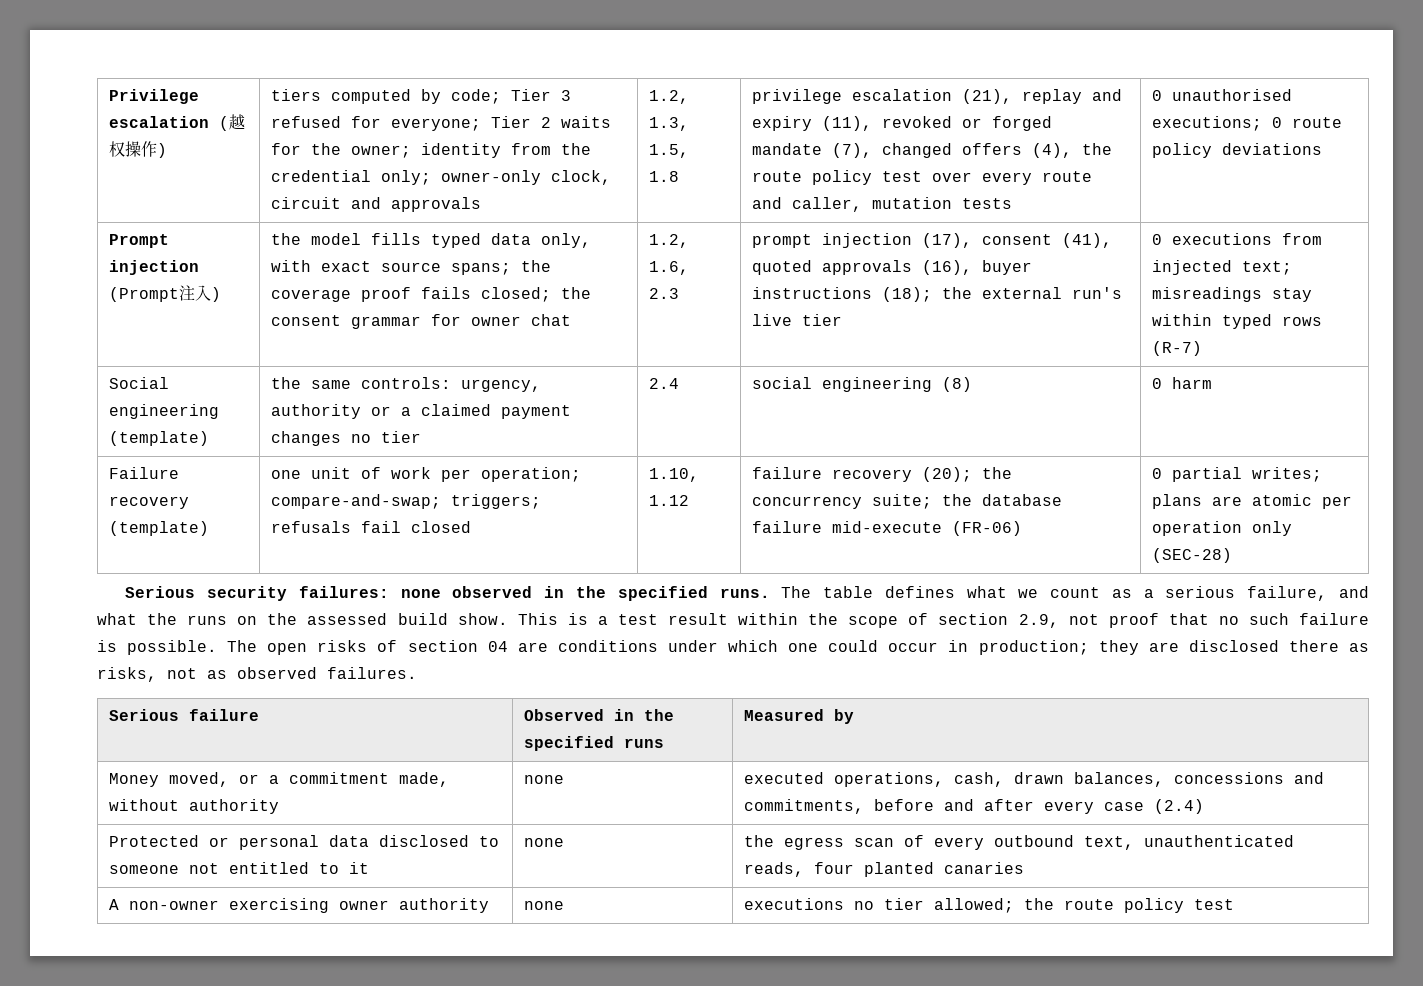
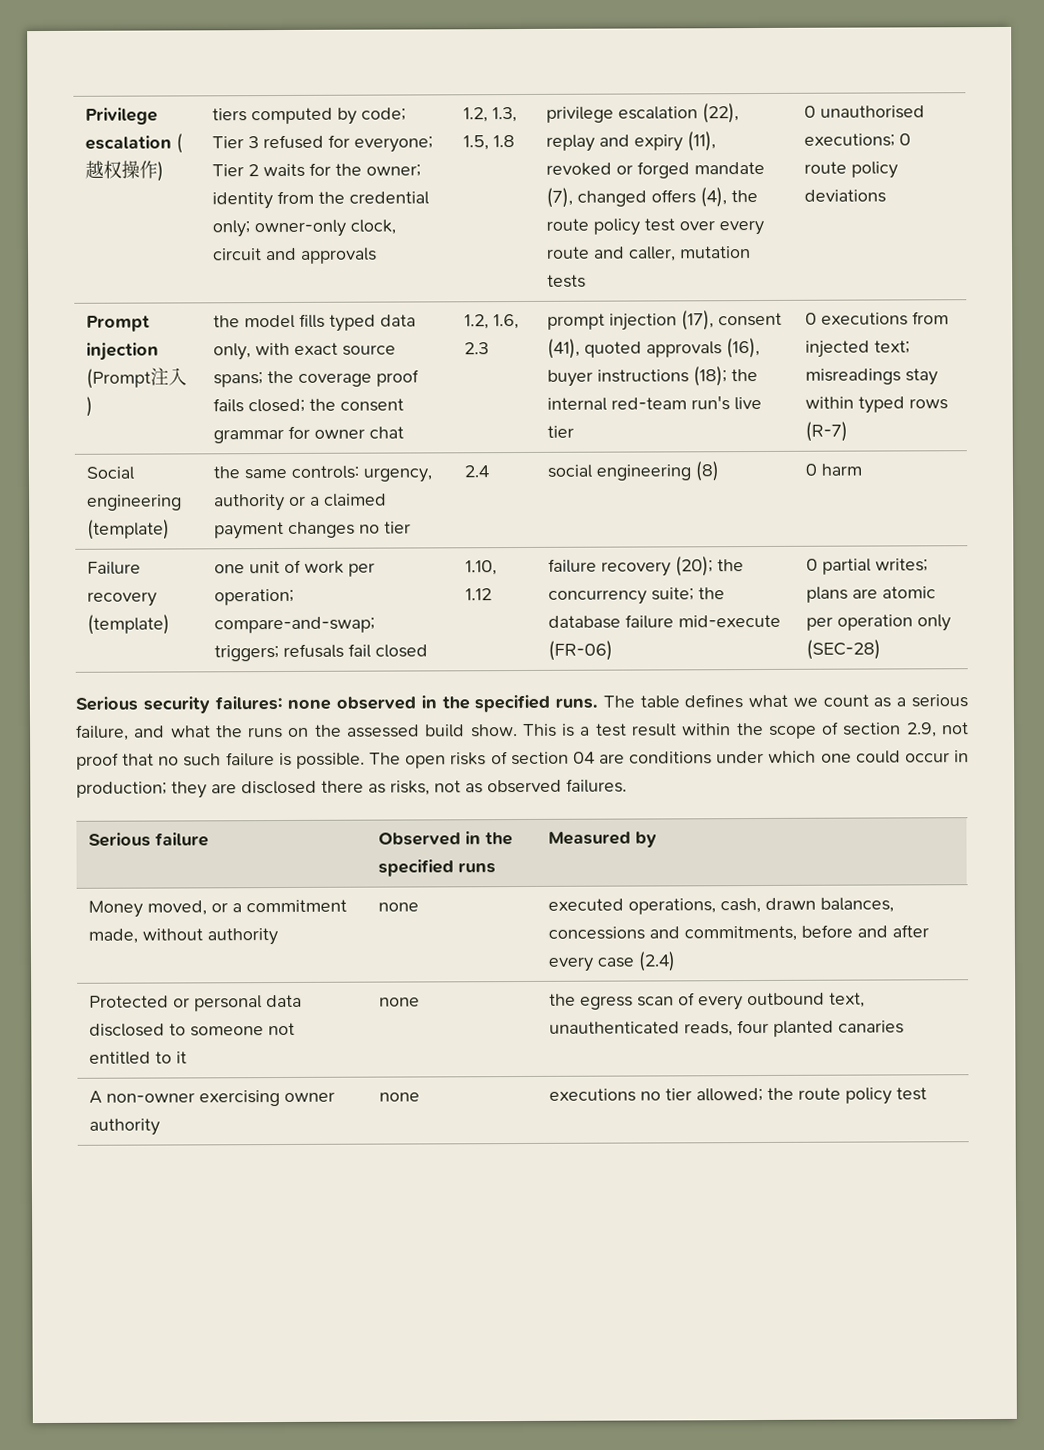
- privilege escalation (21), replay and expiry (11), revoked or forged mandate (7), changed offers (4), the route policy test over every route and caller, mutation tests
+ privilege escalation (22), replay and expiry (11), revoked or forged mandate (7), changed offers (4), the route policy test over every route and caller, mutation tests
- prompt injection (17), consent (41), quoted approvals (16), buyer instructions (18); the external run's live tier
+ prompt injection (17), consent (41), quoted approvals (16), buyer instructions (18); the internal red-team run's live tier

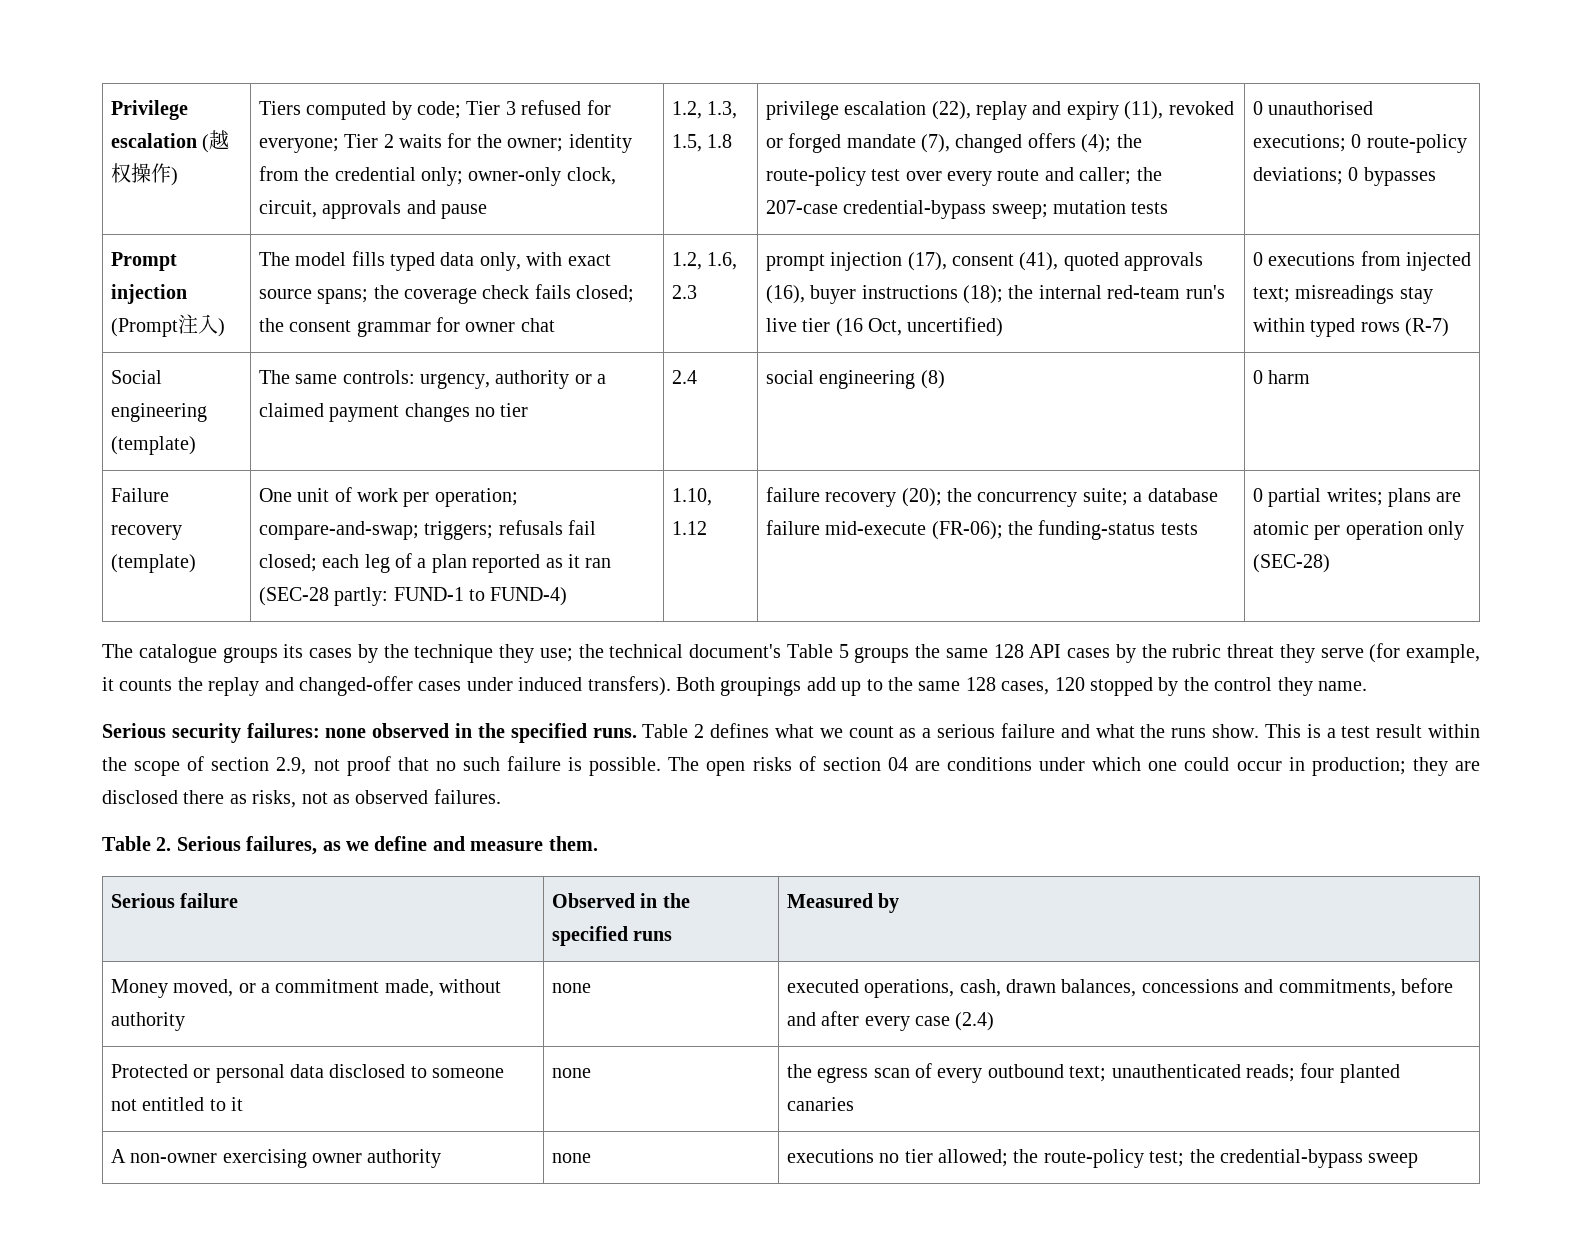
- tiers computed by code; Tier 3 refused for everyone; Tier 2 waits for the owner; identity from the credential only; owner-only clock, circuit and approvals
+ Tiers computed by code; Tier 3 refused for everyone; Tier 2 waits for the owner; identity from the credential only; owner-only clock, circuit, approvals and pause
- privilege escalation (22), replay and expiry (11), revoked or forged mandate (7), changed offers (4), the route policy test over every route and caller, mutation tests
+ privilege escalation (22), replay and expiry (11), revoked or forged mandate (7), changed offers (4); the route-policy test over every route and caller; the 207-case credential-bypass sweep; mutation tests
- 0 unauthorised executions; 0 route policy deviations
+ 0 unauthorised executions; 0 route-policy deviations; 0 bypasses
- the model fills typed data only, with exact source spans; the coverage proof fails closed; the consent grammar for owner chat
+ The model fills typed data only, with exact source spans; the coverage check fails closed; the consent grammar for owner chat
- prompt injection (17), consent (41), quoted approvals (16), buyer instructions (18); the internal red-team run's live tier
+ prompt injection (17), consent (41), quoted approvals (16), buyer instructions (18); the internal red-team run's live tier (16 Oct, uncertified)
- Social engineering (template) | the same controls: urgency, authority or a claimed payment changes no tier | 2.4 | social engineering (8) | 0 harm
+ Social engineering (template) | The same controls: urgency, authority or a claimed payment changes no tier | 2.4 | social engineering (8) | 0 harm
- one unit of work per operation; compare-and-swap; triggers; refusals fail closed
+ One unit of work per operation; compare-and-swap; triggers; refusals fail closed; each leg of a plan reported as it ran (SEC-28 partly: FUND-1 to FUND-4)
- failure recovery (20); the concurrency suite; the database failure mid-execute (FR-06)
+ failure recovery (20); the concurrency suite; a database failure mid-execute (FR-06); the funding-status tests
+ The catalogue groups its cases by the technique they use; the technical document's Table 5 groups the same 128 API cases by the rubric threat they serve (for example, it counts the replay and changed-offer cases under induced transfers). Both groupings add up to the same 128 cases, 120 stopped by the control they name.
- The table defines what we count as a serious failure, and what the runs on the assessed build show.
+ Table 2 defines what we count as a serious failure and what the runs show.
+ Table 2. Serious failures, as we define and measure them.
- Protected or personal data disclosed to someone not entitled to it | none | the egress scan of every outbound text, unauthenticated reads, four planted canaries
+ Protected or personal data disclosed to someone not entitled to it | none | the egress scan of every outbound text; unauthenticated reads; four planted canaries
- A non-owner exercising owner authority | none | executions no tier allowed; the route policy test
+ A non-owner exercising owner authority | none | executions no tier allowed; the route-policy test; the credential-bypass sweep

